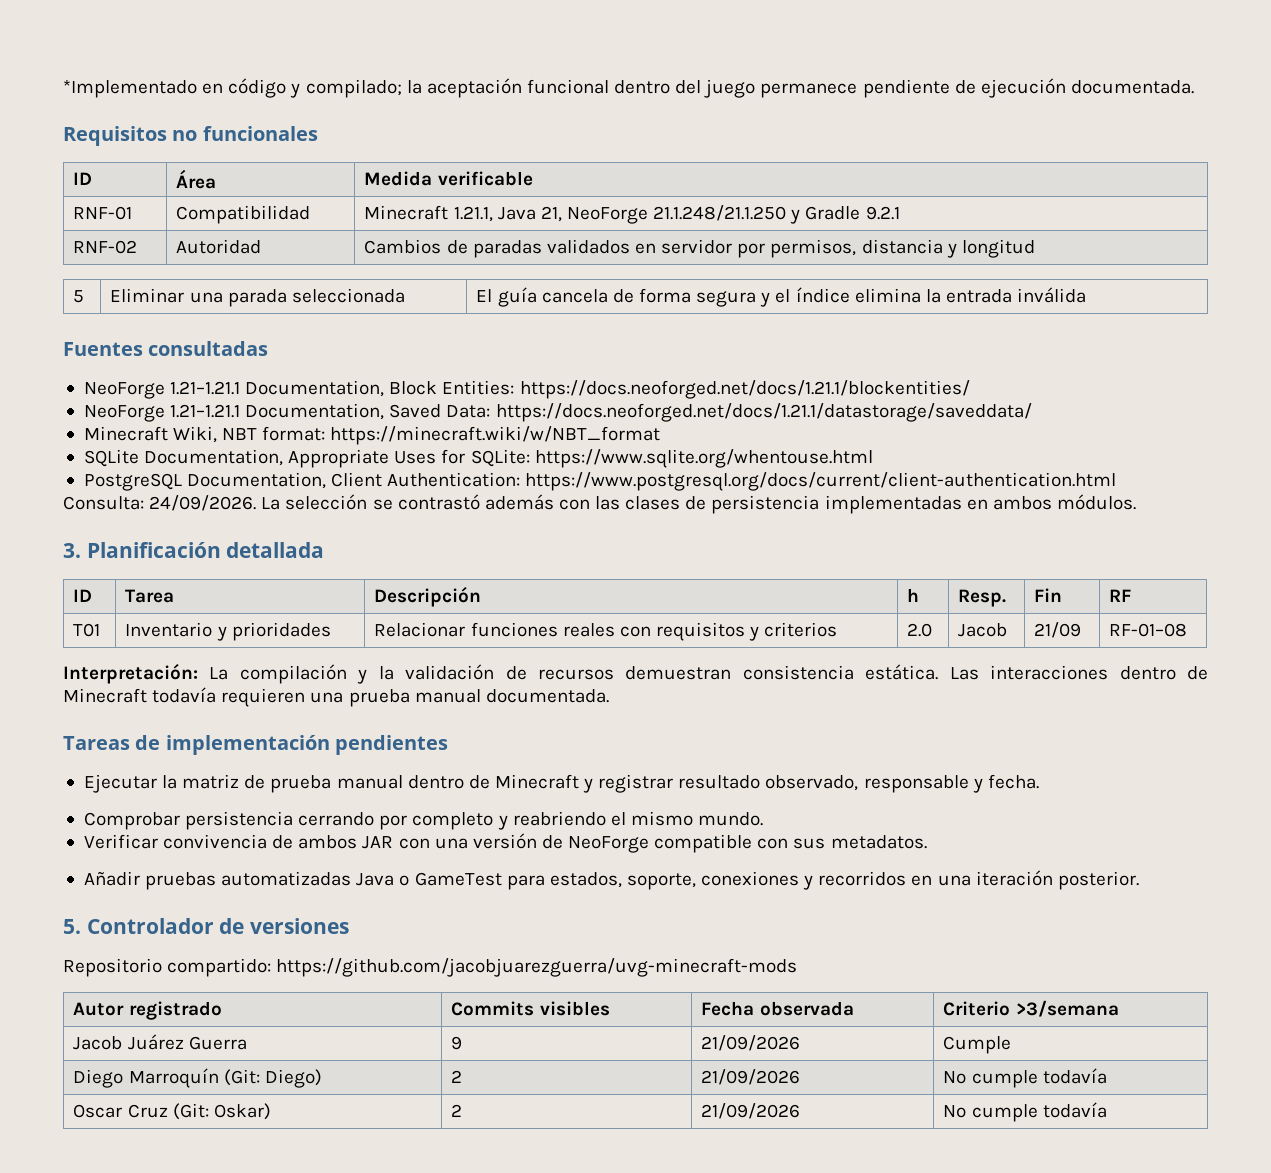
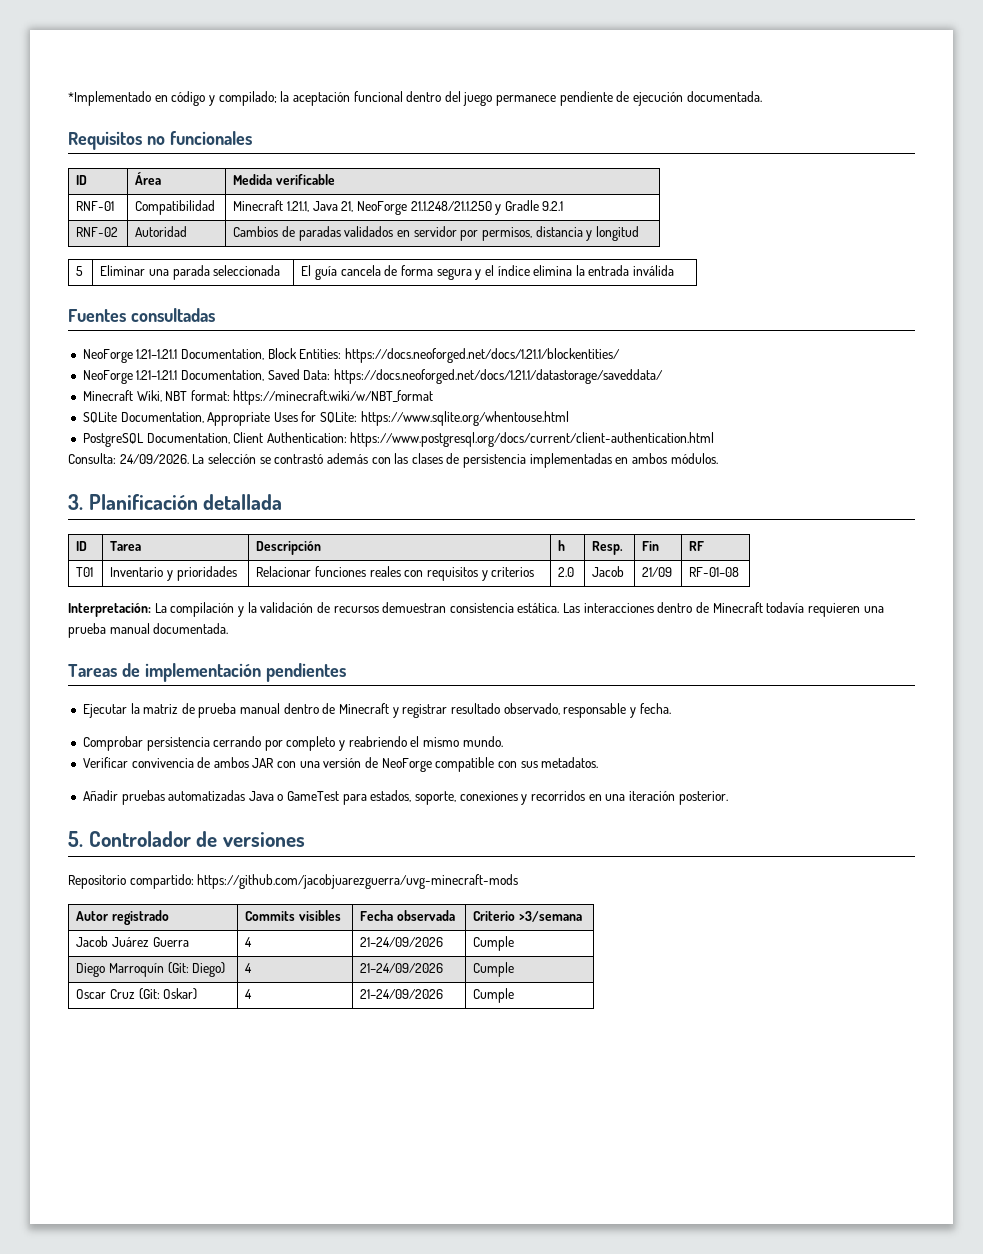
- Jacob Juárez Guerra | 9 | 21/09/2026 | Cumple
+ Jacob Juárez Guerra | 4 | 21–24/09/2026 | Cumple
- Diego Marroquín (Git: Diego) | 2 | 21/09/2026 | No cumple todavía
+ Diego Marroquín (Git: Diego) | 4 | 21–24/09/2026 | Cumple
- Oscar Cruz (Git: Oskar) | 2 | 21/09/2026 | No cumple todavía
+ Oscar Cruz (Git: Oskar) | 4 | 21–24/09/2026 | Cumple

